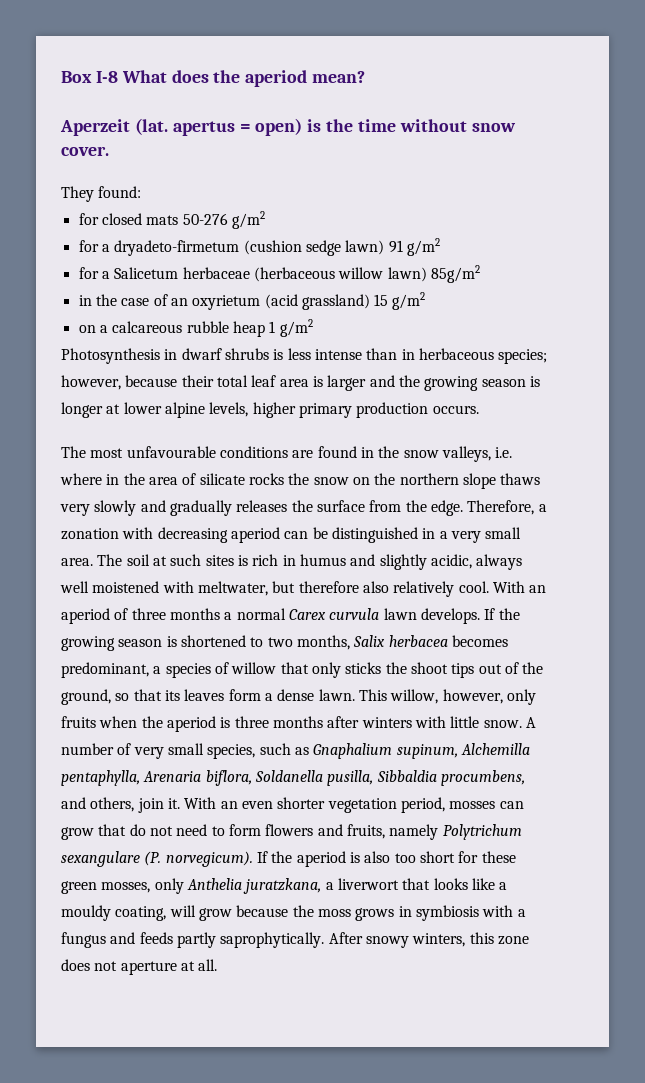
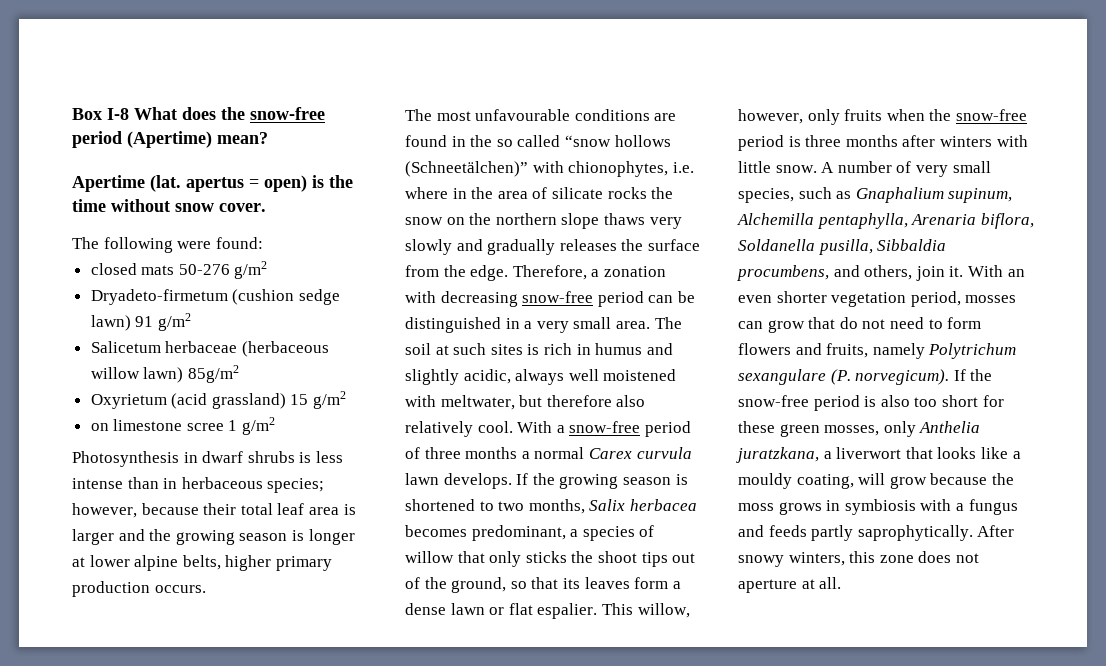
- Box I-8 What does the aperiod mean?
+ Box I-8 What does the snow-free period (Apertime) mean?
- Aperzeit (lat. apertus = open) is the time without snow cover.
+ Apertime (lat. apertus = open) is the time without snow cover.
- They found:
+ The following were found:
- for closed mats 50-276 g/m2
+ closed mats 50-276 g/m2
- for a dryadeto-firmetum (cushion sedge lawn) 91 g/m2
+ Dryadeto-firmetum (cushion sedge lawn) 91 g/m2
- for a Salicetum herbaceae (herbaceous willow lawn) 85g/m2
+ Salicetum herbaceae (herbaceous willow lawn) 85g/m2
- in the case of an oxyrietum (acid grassland) 15 g/m2
+ Oxyrietum (acid grassland) 15 g/m2
- on a calcareous rubble heap 1 g/m2
+ on limestone scree 1 g/m2
- Photosynthesis in dwarf shrubs is less intense than in herbaceous species; however, because their total leaf area is larger and the growing season is longer at lower alpine levels, higher primary production occurs.
+ Photosynthesis in dwarf shrubs is less intense than in herbaceous species; however, because their total leaf area is larger and the growing season is longer at lower alpine belts, higher primary production occurs.
- The most unfavourable conditions are found in the snow valleys, i.e. where in the area of silicate rocks the snow on the northern slope thaws very slowly and gradually releases the surface from the edge.
+ The most unfavourable conditions are found in the so called “snow hollows (Schneetälchen)” with chionophytes, i.e. where in the area of silicate rocks the snow on the northern slope thaws very slowly and gradually releases the surface from the edge.
- Therefore, a zonation with decreasing aperiod can be distinguished in a very small area.
+ Therefore, a zonation with decreasing snow-free period can be distinguished in a very small area.
- With an aperiod of three months a normal Carex curvula lawn develops.
+ With a snow-free period of three months a normal Carex curvula lawn develops.
- If the growing season is shortened to two months, Salix herbacea becomes predominant, a species of willow that only sticks the shoot tips out of the ground, so that its leaves form a dense lawn.
+ If the growing season is shortened to two months, Salix herbacea becomes predominant, a species of willow that only sticks the shoot tips out of the ground, so that its leaves form a dense lawn or flat espalier.
- This willow, however, only fruits when the aperiod is three months after winters with little snow.
+ This willow, however, only fruits when the snow-free period is three months after winters with little snow.
- If the aperiod is also too short for these green mosses, only Anthelia juratzkana, a liverwort that looks like a mouldy coating, will grow because the moss grows in symbiosis with a fungus and feeds partly saprophytically.
+ If the snow-free period is also too short for these green mosses, only Anthelia juratzkana, a liverwort that looks like a mouldy coating, will grow because the moss grows in symbiosis with a fungus and feeds partly saprophytically.

